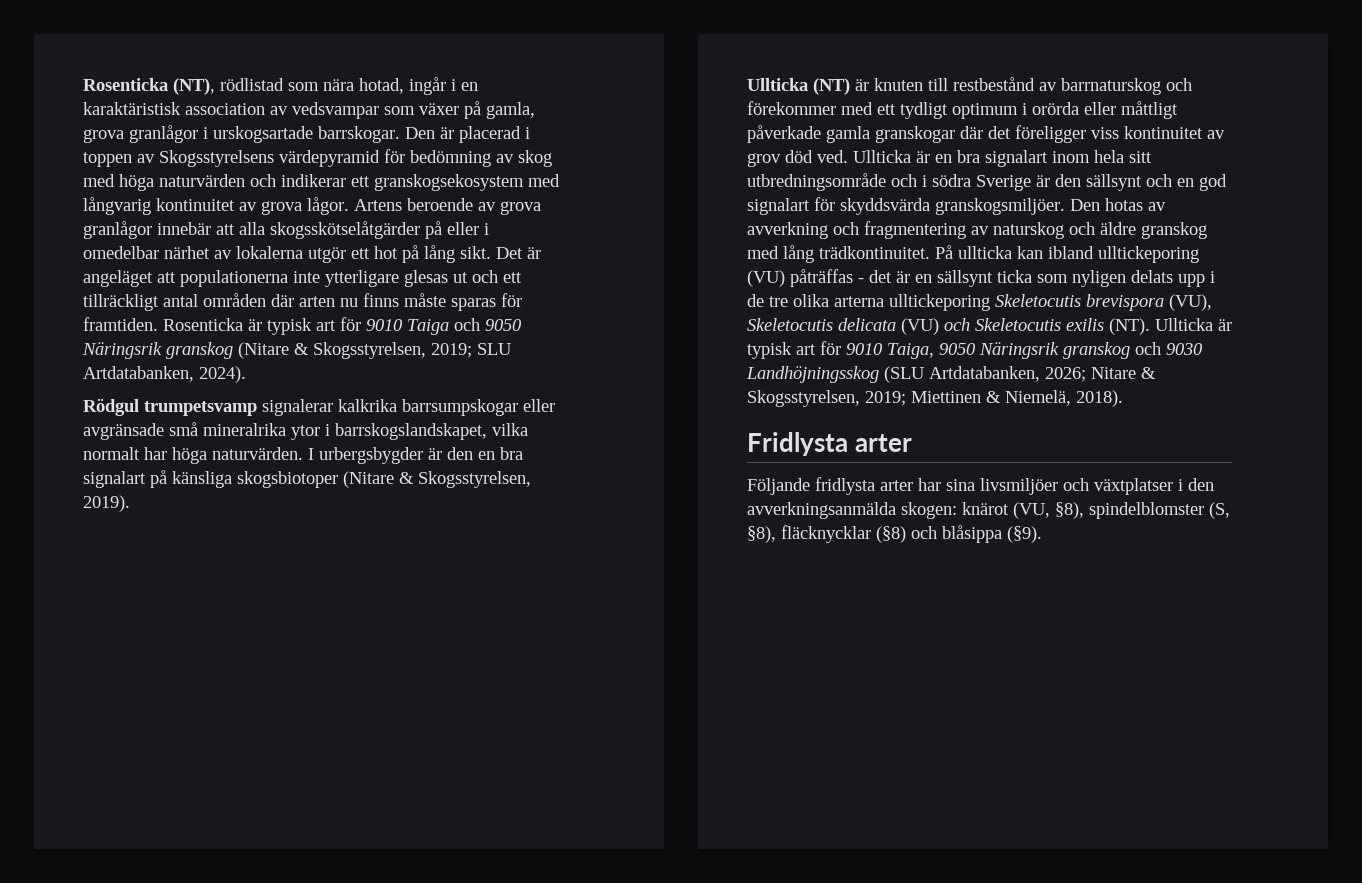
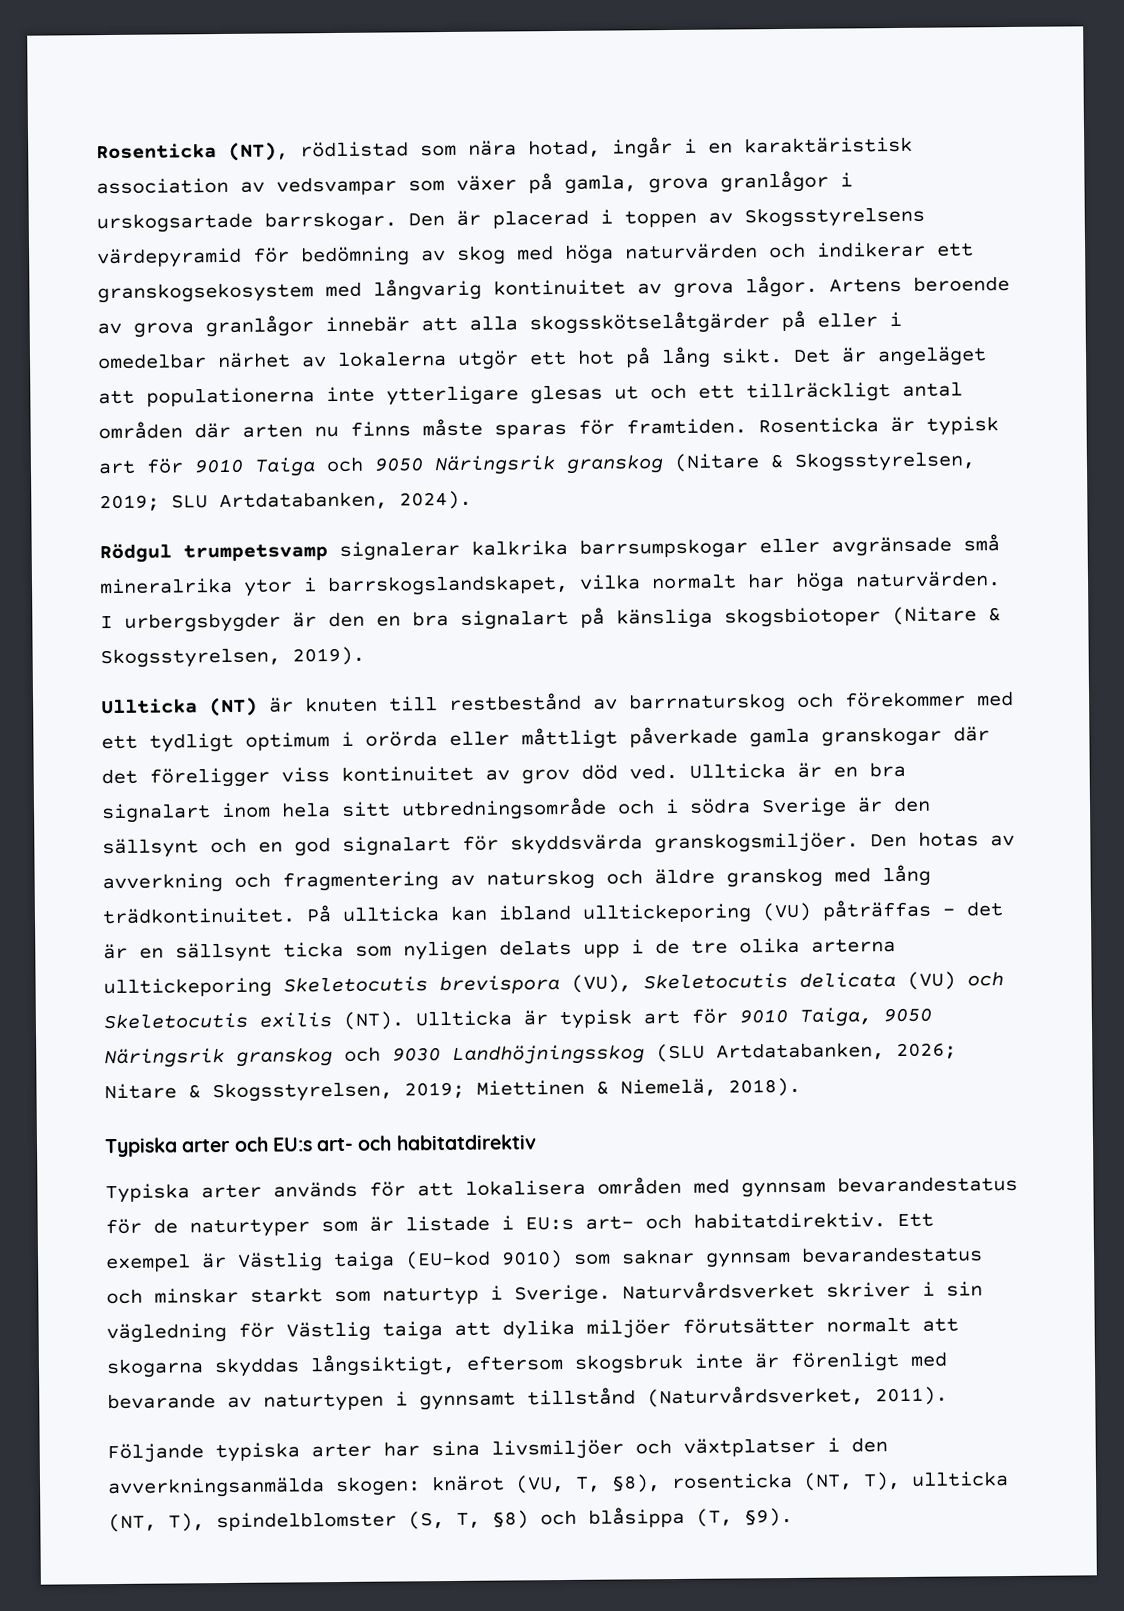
- Fridlysta arter
+ Typiska arter och EU:s art- och habitatdirektiv
+ Typiska arter används för att lokalisera områden med gynnsam bevarandestatus för de naturtyper som är listade i EU:s art- och habitatdirektiv. Ett exempel är Västlig taiga (EU-kod 9010) som saknar gynnsam bevarandestatus och minskar starkt som naturtyp i Sverige. Naturvårdsverket skriver i sin vägledning för Västlig taiga att dylika miljöer förutsätter normalt att skogarna skyddas långsiktigt, eftersom skogsbruk inte är förenligt med bevarande av naturtypen i gynnsamt tillstånd (Naturvårdsverket, 2011).
- Följande fridlysta arter har sina livsmiljöer och växtplatser i den avverkningsanmälda skogen: knärot (VU, §8), spindelblomster (S, §8), fläcknycklar (§8) och blåsippa (§9).
+ Följande typiska arter har sina livsmiljöer och växtplatser i den avverkningsanmälda skogen: knärot (VU, T, §8), rosenticka (NT, T), ullticka (NT, T), spindelblomster (S, T, §8) och blåsippa (T, §9).

